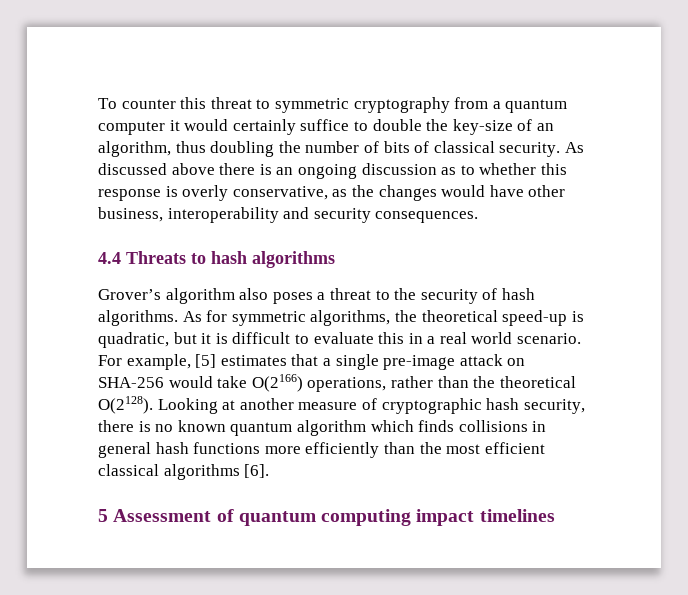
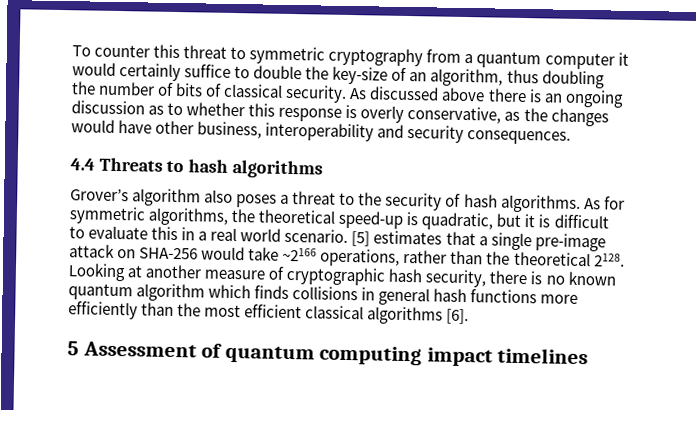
- For example, [5] estimates that a single pre-image attack on SHA-256 would take O(2166) operations, rather than the theoretical O(2128).
+ [5] estimates that a single pre-image attack on SHA-256 would take ~2166 operations, rather than the theoretical 2128.

